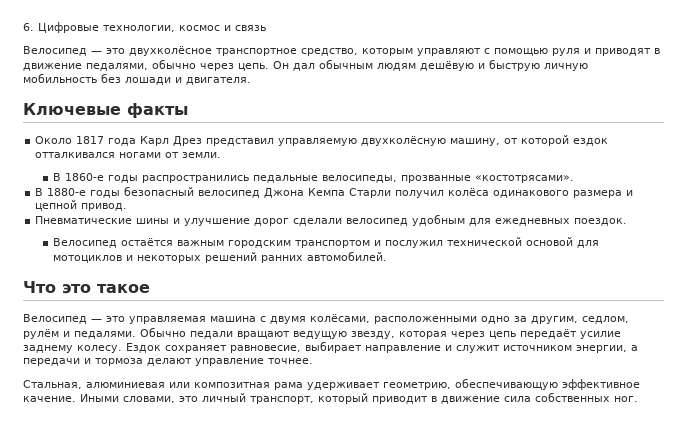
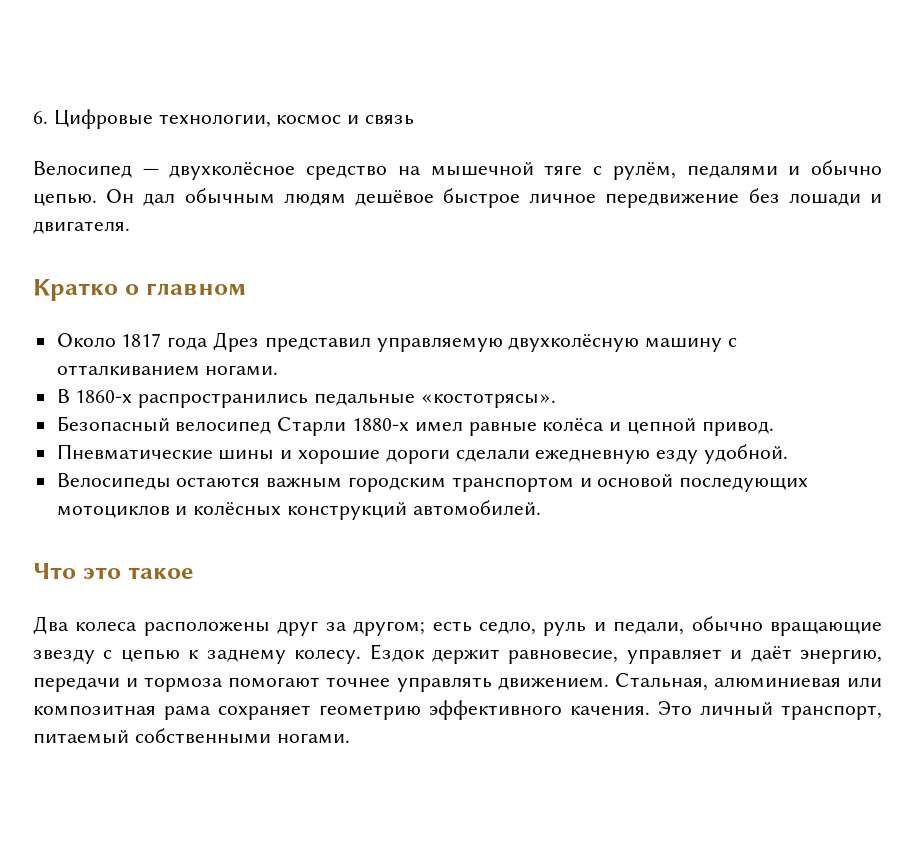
- Велосипед — это двухколёсное транспортное средство, которым управляют с помощью руля и приводят в движение педалями, обычно через цепь. Он дал обычным людям дешёвую и быструю личную мобильность без лошади и двигателя.
+ Велосипед — двухколёсное средство на мышечной тяге с рулём, педалями и обычно цепью. Он дал обычным людям дешёвое быстрое личное передвижение без лошади и двигателя.
- Ключевые факты
+ Кратко о главном
- Около 1817 года Карл Дрез представил управляемую двухколёсную машину, от которой ездок отталкивался ногами от земли.
- В 1860-е годы распространились педальные велосипеды, прозванные «костотрясами».
- В 1880-е годы безопасный велосипед Джона Кемпа Старли получил колёса одинакового размера и цепной привод.
+ Около 1817 года Дрез представил управляемую двухколёсную машину с отталкиванием ногами.
+ В 1860-х распространились педальные «костотрясы».
+ Безопасный велосипед Старли 1880-х имел равные колёса и цепной привод.
- Пневматические шины и улучшение дорог сделали велосипед удобным для ежедневных поездок.
- Велосипед остаётся важным городским транспортом и послужил технической основой для мотоциклов и некоторых решений ранних автомобилей.
+ Пневматические шины и хорошие дороги сделали ежедневную езду удобной.
+ Велосипеды остаются важным городским транспортом и основой последующих мотоциклов и колёсных конструкций автомобилей.
  Что это такое
- Велосипед — это управляемая машина с двумя колёсами, расположенными одно за другим, седлом, рулём и педалями. Обычно педали вращают ведущую звезду, которая через цепь передаёт усилие заднему колесу. Ездок сохраняет равновесие, выбирает направление и служит источником энергии, а передачи и тормоза делают управление точнее.
- Стальная, алюминиевая или композитная рама удерживает геометрию, обеспечивающую эффективное качение. Иными словами, это личный транспорт, который приводит в движение сила собственных ног.
+ Два колеса расположены друг за другом; есть седло, руль и педали, обычно вращающие звезду с цепью к заднему колесу. Ездок держит равновесие, управляет и даёт энергию, передачи и тормоза помогают точнее управлять движением. Стальная, алюминиевая или композитная рама сохраняет геометрию эффективного качения. Это личный транспорт, питаемый собственными ногами.

